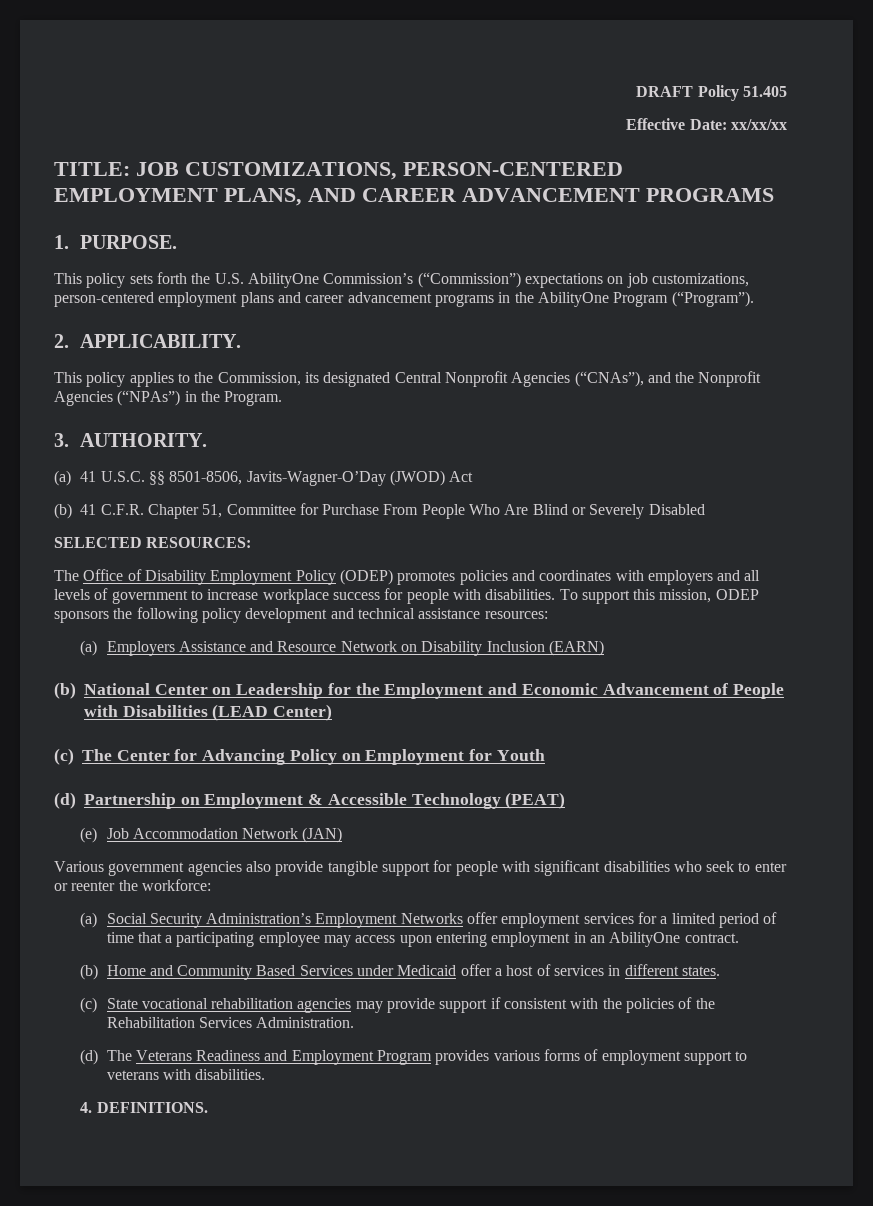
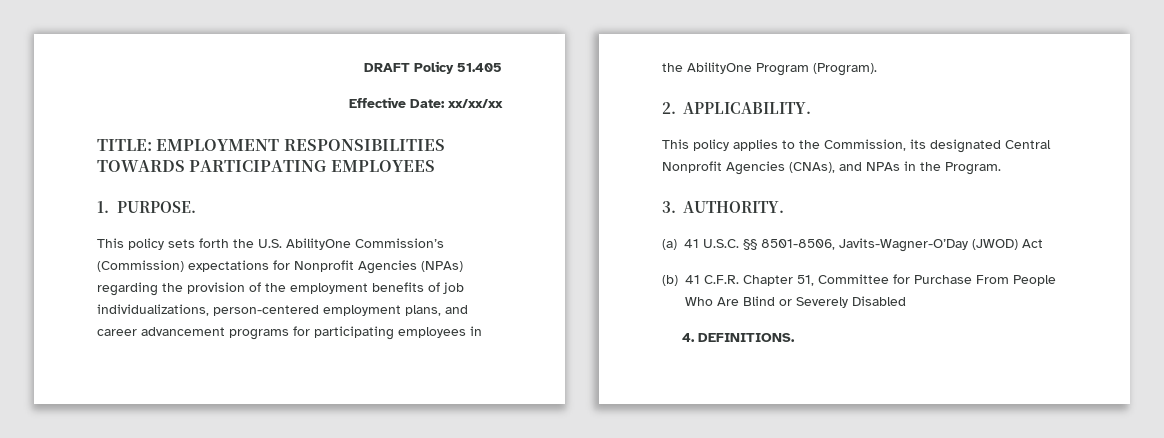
- TITLE: JOB CUSTOMIZATIONS, PERSON-CENTERED EMPLOYMENT PLANS, AND CAREER ADVANCEMENT PROGRAMS
+ TITLE: EMPLOYMENT RESPONSIBILITIES TOWARDS PARTICIPATING EMPLOYEES
- This policy sets forth the U.S. AbilityOne Commission’s (“Commission”) expectations on job customizations, person-centered employment plans and career advancement programs in the AbilityOne Program (“Program”).
+ This policy sets forth the U.S. AbilityOne Commission’s (Commission) expectations for Nonprofit Agencies (NPAs) regarding the provision of the employment benefits of job individualizations, person-centered employment plans, and career advancement programs for participating employees in the AbilityOne Program (Program).
- This policy applies to the Commission, its designated Central Nonprofit Agencies (“CNAs”), and the Nonprofit Agencies (“NPAs”) in the Program.
+ This policy applies to the Commission, its designated Central Nonprofit Agencies (CNAs), and NPAs in the Program.
- SELECTED RESOURCES:
- The Office of Disability Employment Policy (ODEP) promotes policies and coordinates with employers and all levels of government to increase workplace success for people with disabilities. To support this mission, ODEP sponsors the following policy development and technical assistance resources:
- (a) Employers Assistance and Resource Network on Disability Inclusion (EARN)
- (b) National Center on Leadership for the Employment and Economic Advancement of People with Disabilities (LEAD Center)
- (c) The Center for Advancing Policy on Employment for Youth
- (d) Partnership on Employment & Accessible Technology (PEAT)
- (e) Job Accommodation Network (JAN)
- Various government agencies also provide tangible support for people with significant disabilities who seek to enter or reenter the workforce:
- (a) Social Security Administration’s Employment Networks offer employment services for a limited period of time that a participating employee may access upon entering employment in an AbilityOne contract.
- (b) Home and Community Based Services under Medicaid offer a host of services in different states.
- (c) State vocational rehabilitation agencies may provide support if consistent with the policies of the Rehabilitation Services Administration.
- (d) The Veterans Readiness and Employment Program provides various forms of employment support to veterans with disabilities.

